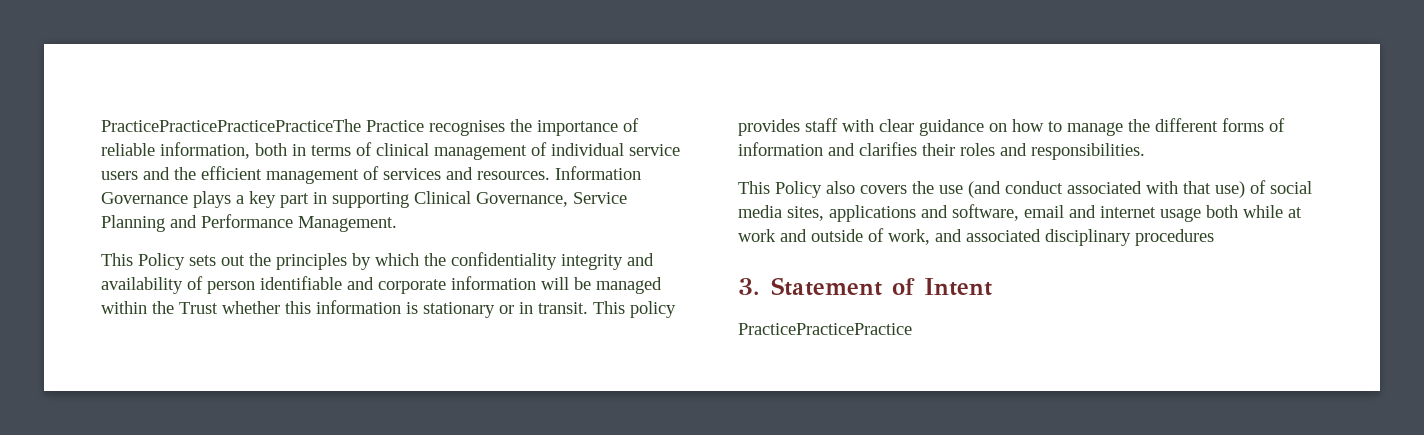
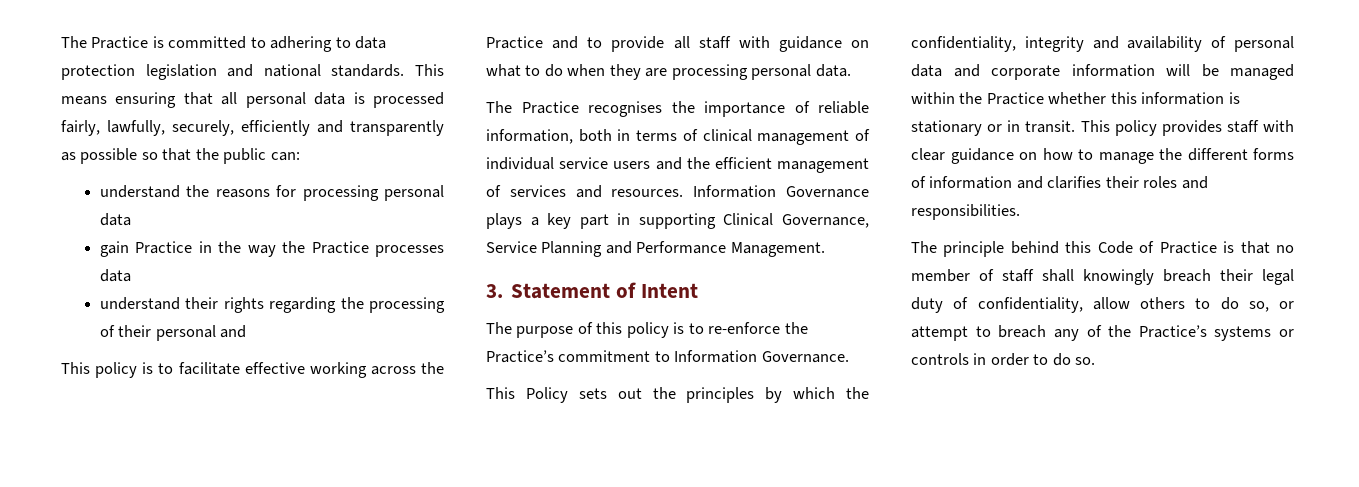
- PracticePracticePracticePracticeThe Practice recognises the importance of reliable information, both in terms of clinical management of individual service users and the efficient management of services and resources.
+ The Practice is committed to adhering to data protection legislation and national standards. This means ensuring that all personal data is processed fairly, lawfully, securely, efficiently and transparently as possible so that the public can:
+ understand the reasons for processing personal data
+ gain Practice in the way the Practice processes data
+ understand their rights regarding the processing of their personal and
+ This policy is to facilitate effective working across the Practice and to provide all staff with guidance on what to do when they are processing personal data.
+ The Practice recognises the importance of reliable information, both in terms of clinical management of individual service users and the efficient management of services and resources.
+ 3. Statement of Intent
+ The purpose of this policy is to re-enforce the Practice’s commitment to Information Governance.
- This Policy sets out the principles by which the confidentiality integrity and availability of person identifiable and corporate information will be managed within the Trust whether this information is stationary or in transit.
+ This Policy sets out the principles by which the confidentiality, integrity and availability of personal data and corporate information will be managed within the Practice whether this information is stationary or in transit.
- This Policy also covers the use (and conduct associated with that use) of social media sites, applications and software, email and internet usage both while at work and outside of work, and associated disciplinary procedures
- 3. Statement of Intent
- PracticePracticePractice
+ The principle behind this Code of Practice is that no member of staff shall knowingly breach their legal duty of confidentiality, allow others to do so, or attempt to breach any of the Practice’s systems or controls in order to do so.

